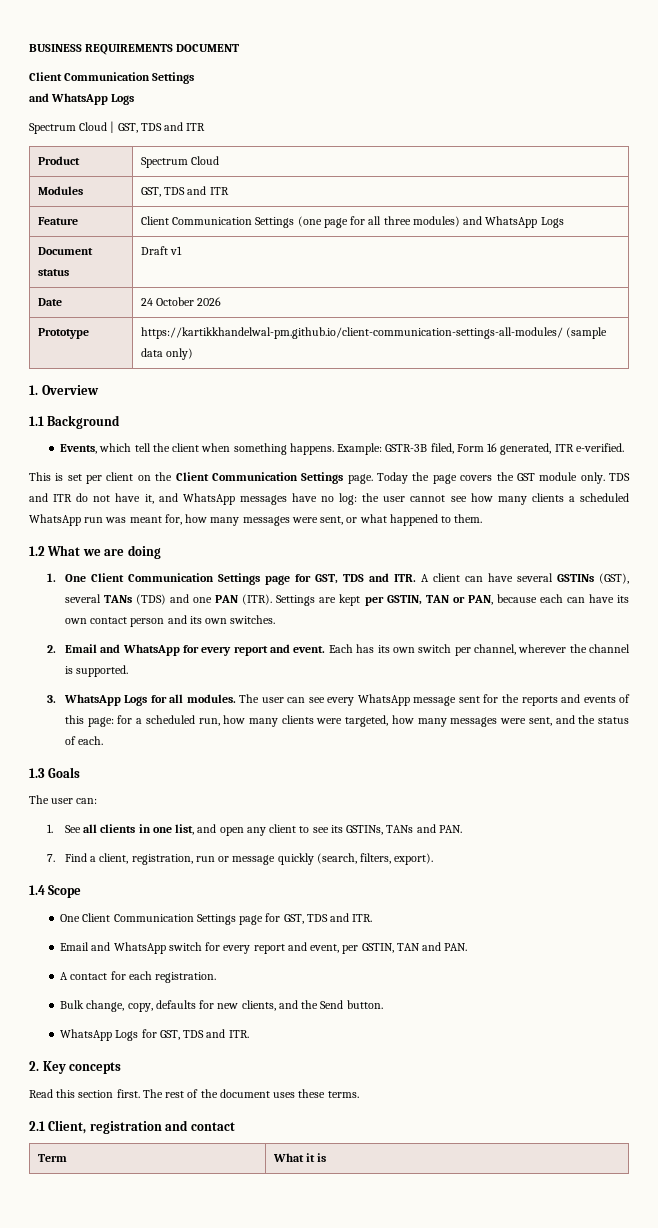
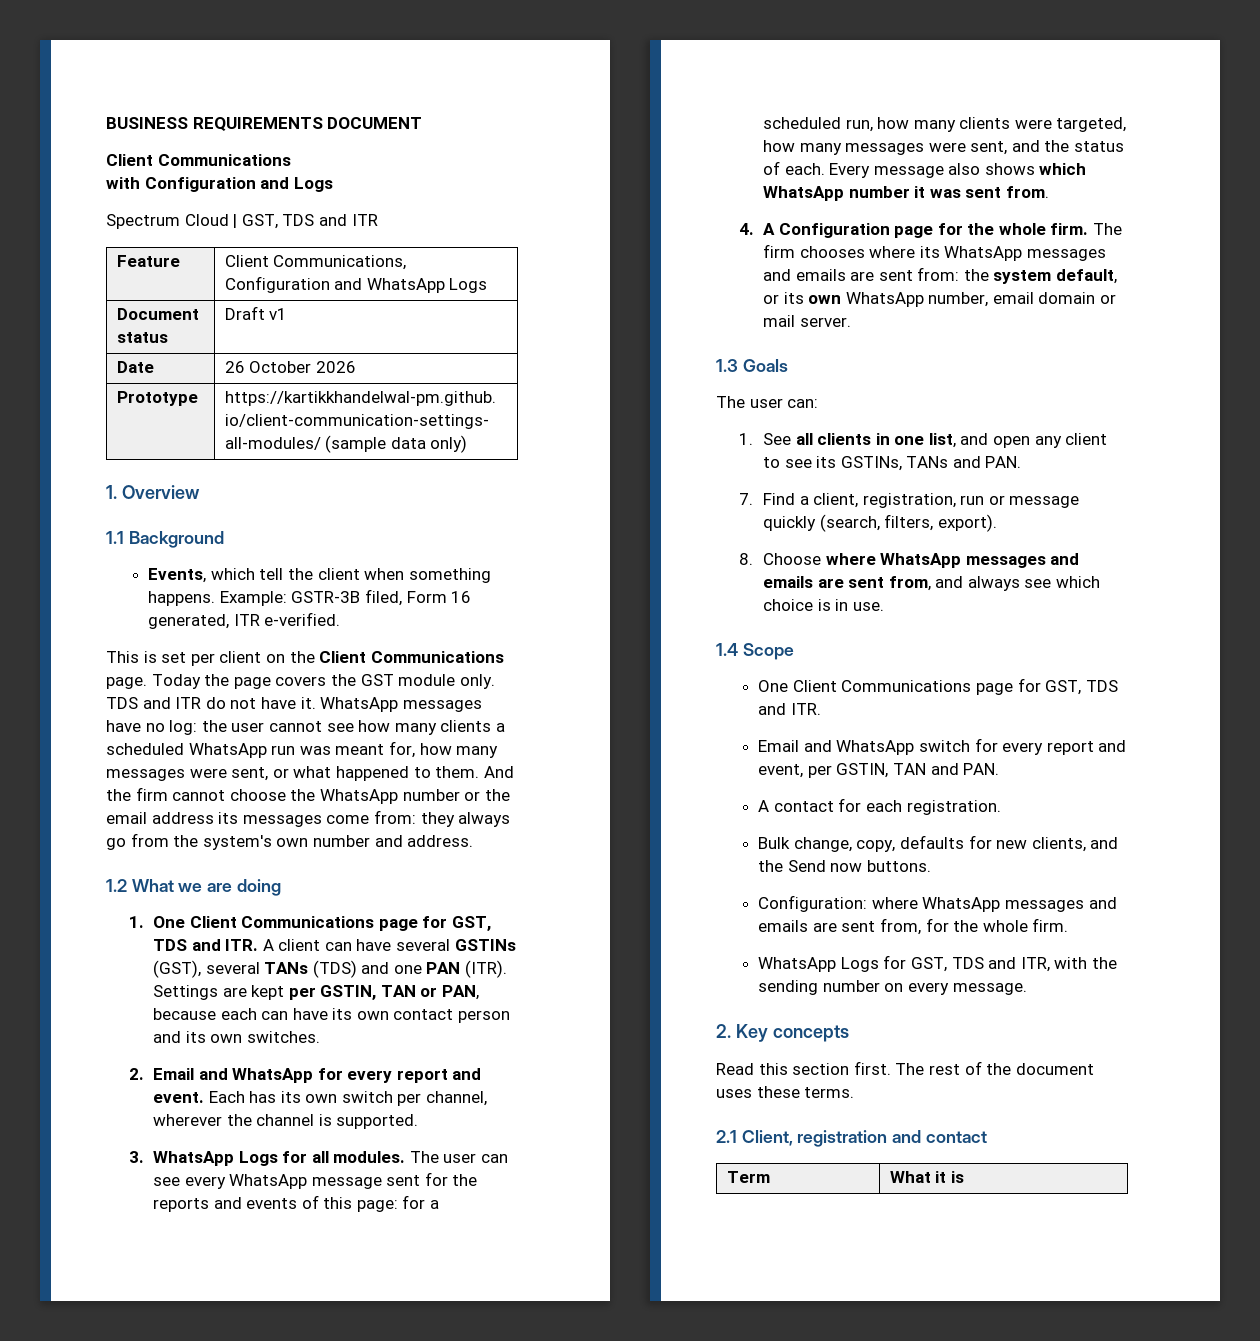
  BUSINESS REQUIREMENTS DOCUMENT
- Client Communication Settings
- and WhatsApp Logs
+ Client Communications
+ with Configuration and Logs
- Product | Spectrum Cloud
- Modules | GST, TDS and ITR
- Feature | Client Communication Settings (one page for all three modules) and WhatsApp Logs
+ Feature | Client Communications, Configuration and WhatsApp Logs
- Date | 24 October 2026
+ Date | 26 October 2026
- This is set per client on the Client Communication Settings page.
+ This is set per client on the Client Communications page.
- TDS and ITR do not have it, and WhatsApp messages have no log: the user cannot see how many clients a scheduled WhatsApp run was meant for, how many messages were sent, or what happened to them.
+ TDS and ITR do not have it. WhatsApp messages have no log: the user cannot see how many clients a scheduled WhatsApp run was meant for, how many messages were sent, or what happened to them. And the firm cannot choose the WhatsApp number or the email address its messages come from: they always go from the system's own number and address.
- 1. One Client Communication Settings page for GST, TDS and ITR. A client can have several GSTINs (GST), several TANs (TDS) and one PAN (ITR).
+ 1. One Client Communications page for GST, TDS and ITR. A client can have several GSTINs (GST), several TANs (TDS) and one PAN (ITR).
+ Every message also shows which WhatsApp number it was sent from.
+ 4. A Configuration page for the whole firm. The firm chooses where its WhatsApp messages and emails are sent from: the system default, or its own WhatsApp number, email domain or mail server.
+ 8. Choose where WhatsApp messages and emails are sent from, and always see which choice is in use.
  1.4 Scope
- One Client Communication Settings page for GST, TDS and ITR.
+ One Client Communications page for GST, TDS and ITR.
- Bulk change, copy, defaults for new clients, and the Send button.
+ Bulk change, copy, defaults for new clients, and the Send now buttons.
+ Configuration: where WhatsApp messages and emails are sent from, for the whole firm.
- WhatsApp Logs for GST, TDS and ITR.
+ WhatsApp Logs for GST, TDS and ITR, with the sending number on every message.

